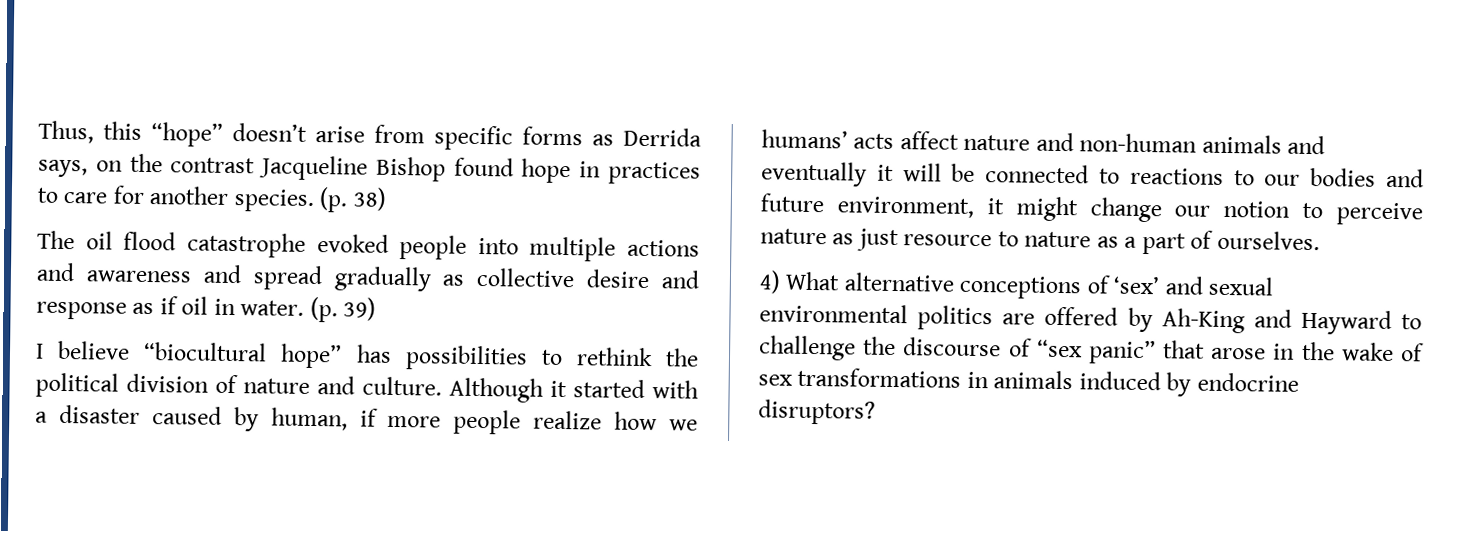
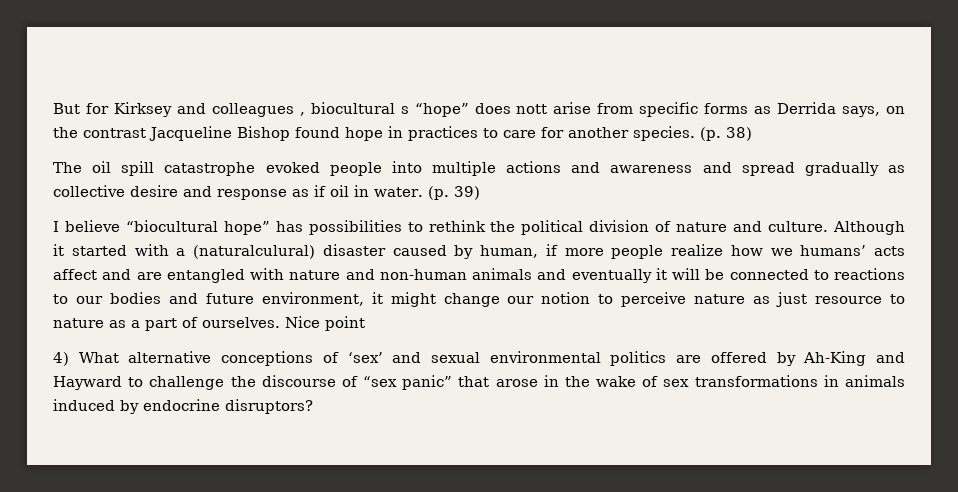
- Thus, this “hope” doesn’t arise from specific forms as Derrida says, on the contrast Jacqueline Bishop found hope in practices to care for another species.
+ But for Kirksey and colleagues , biocultural s “hope” does nott arise from specific forms as Derrida says, on the contrast Jacqueline Bishop found hope in practices to care for another species.
- The oil flood catastrophe evoked people into multiple actions and awareness and spread gradually as collective desire and response as if oil in water.
+ The oil spill catastrophe evoked people into multiple actions and awareness and spread gradually as collective desire and response as if oil in water.
- Although it started with a disaster caused by human, if more people realize how we humans’ acts affect nature and non-human animals and eventually it will be connected to reactions to our bodies and future environment, it might change our notion to perceive nature as just resource to nature as a part of ourselves.
+ Although it started with a (naturalculural) disaster caused by human, if more people realize how we humans’ acts affect and are entangled with nature and non-human animals and eventually it will be connected to reactions to our bodies and future environment, it might change our notion to perceive nature as just resource to nature as a part of ourselves. Nice point

